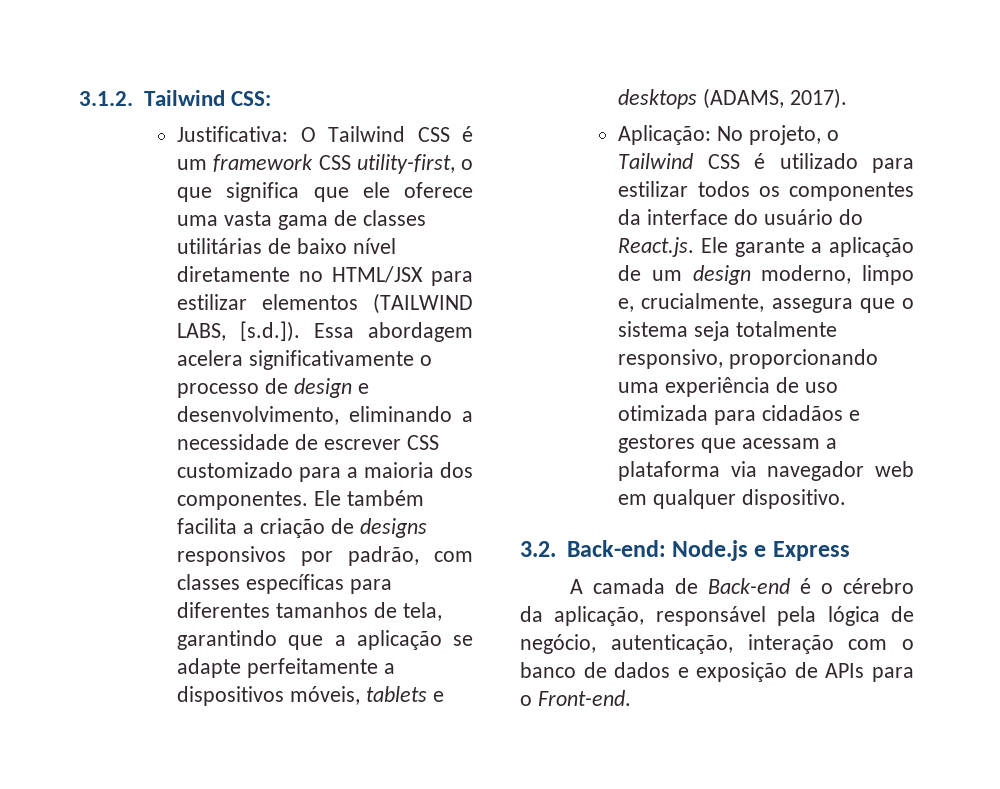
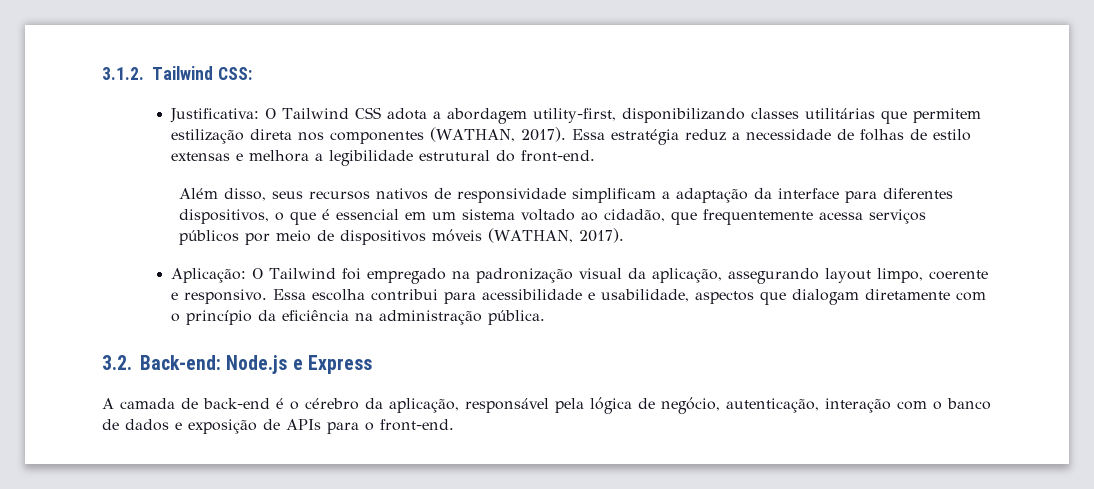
- Justificativa: O Tailwind CSS é um framework CSS utility-first, o que significa que ele oferece uma vasta gama de classes utilitárias de baixo nível diretamente no HTML/JSX para estilizar elementos (TAILWIND LABS, [s.d.]). Essa abordagem acelera significativamente o processo de design e desenvolvimento, eliminando a necessidade de escrever CSS customizado para a maioria dos componentes. Ele também facilita a criação de designs responsivos por padrão, com classes específicas para diferentes tamanhos de tela, garantindo que a aplicação se adapte perfeitamente a dispositivos móveis, tablets e desktops (ADAMS, 2017).
- Aplicação: No projeto, o Tailwind CSS é utilizado para estilizar todos os componentes da interface do usuário do React.js. Ele garante a aplicação de um design moderno, limpo e, crucialmente, assegura que o sistema seja totalmente responsivo, proporcionando uma experiência de uso otimizada para cidadãos e gestores que acessam a plataforma via navegador web em qualquer dispositivo.
+ Justificativa: O Tailwind CSS adota a abordagem utility-first, disponibilizando classes utilitárias que permitem estilização direta nos componentes (WATHAN, 2017). Essa estratégia reduz a necessidade de folhas de estilo extensas e melhora a legibilidade estrutural do front-end.
+ Além disso, seus recursos nativos de responsividade simplificam a adaptação da interface para diferentes dispositivos, o que é essencial em um sistema voltado ao cidadão, que frequentemente acessa serviços públicos por meio de dispositivos móveis (WATHAN, 2017).
+ Aplicação: O Tailwind foi empregado na padronização visual da aplicação, assegurando layout limpo, coerente e responsivo. Essa escolha contribui para acessibilidade e usabilidade, aspectos que dialogam diretamente com o princípio da eficiência na administração pública.
- A camada de Back-end é o cérebro da aplicação, responsável pela lógica de negócio, autenticação, interação com o banco de dados e exposição de APIs para o Front-end.
+ A camada de back-end é o cérebro da aplicação, responsável pela lógica de negócio, autenticação, interação com o banco de dados e exposição de APIs para o front-end.

